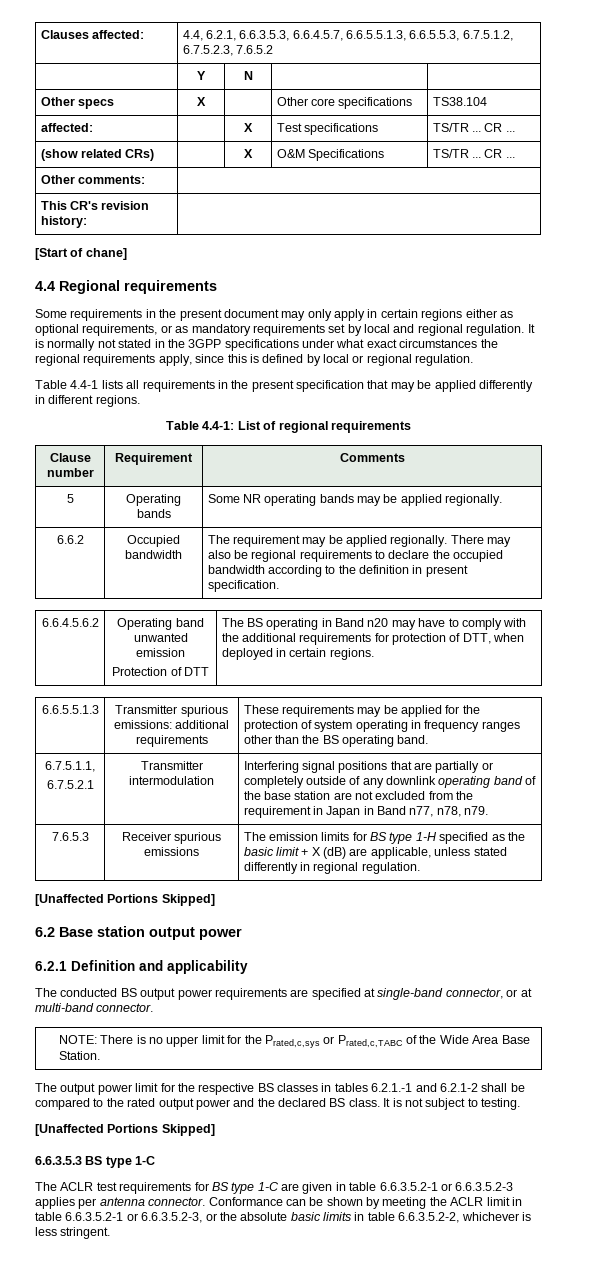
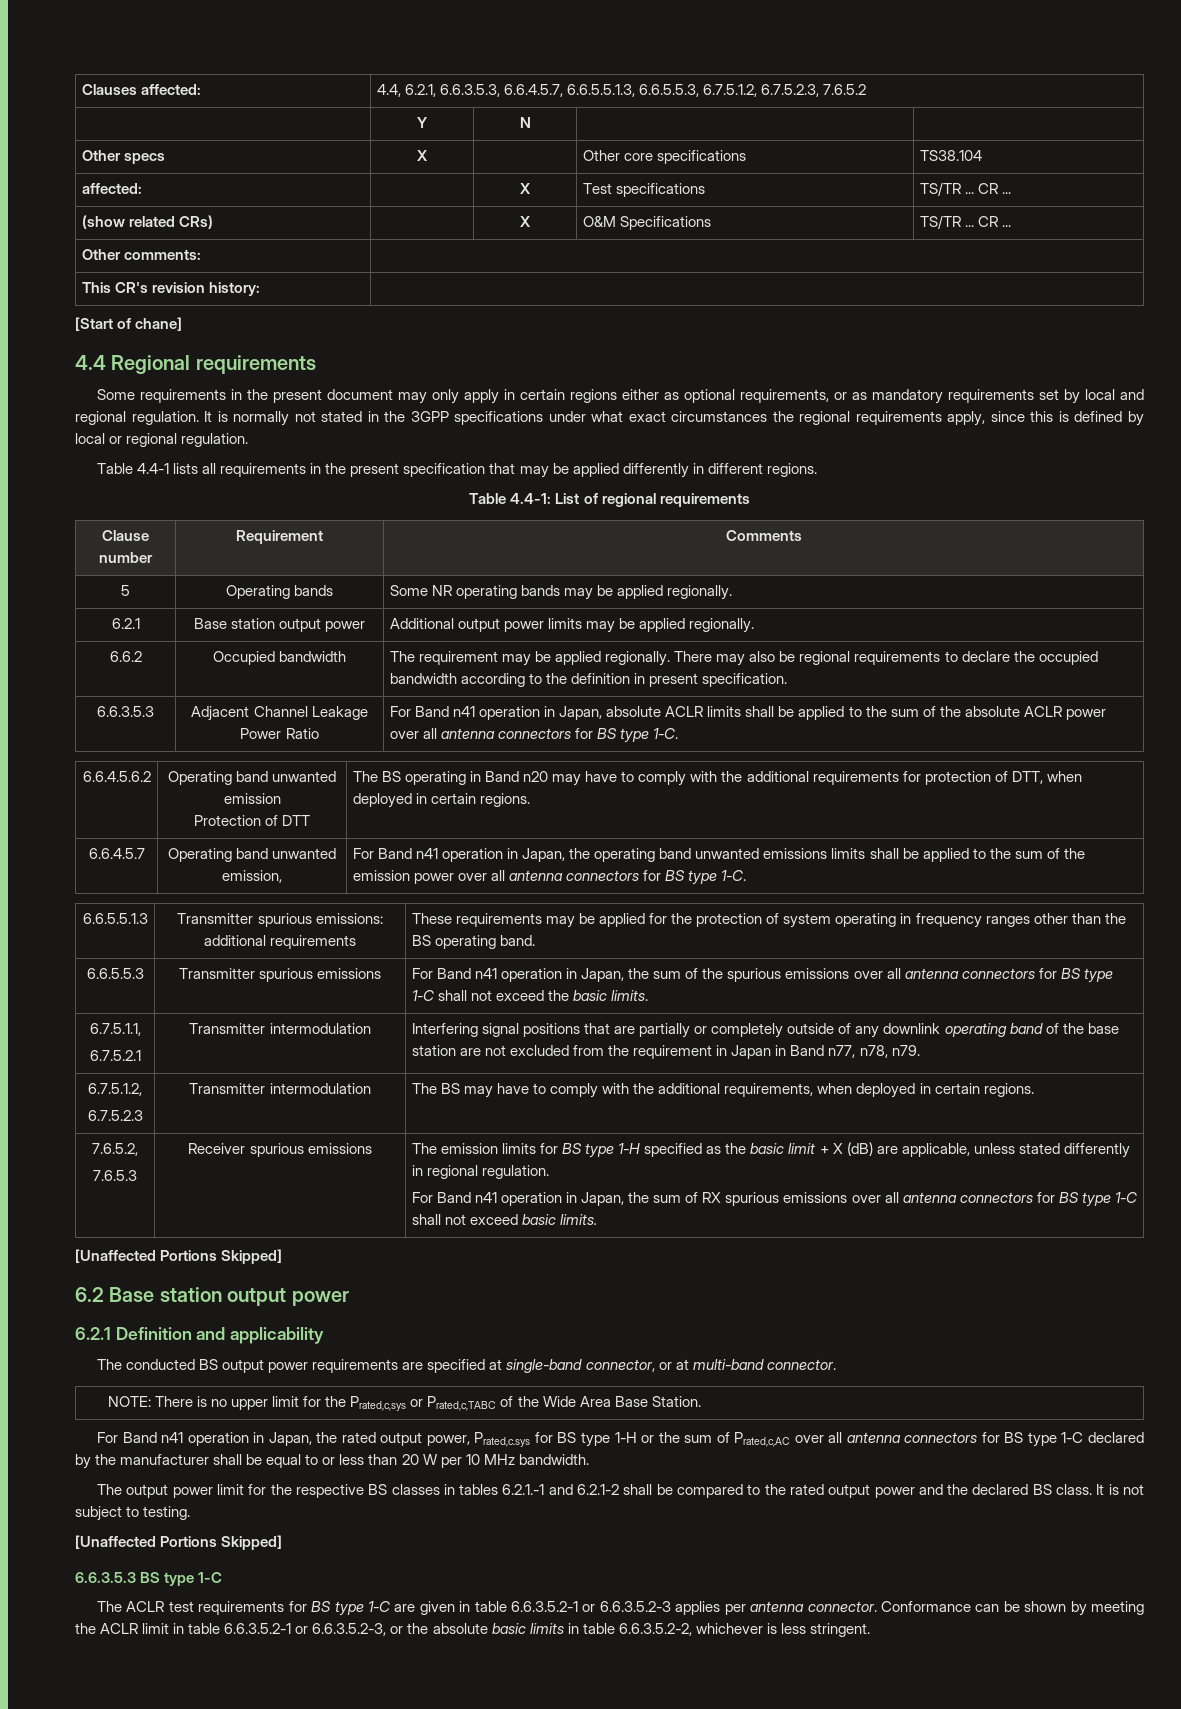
+ 6.2.1 | Base station output power | Additional output power limits may be applied regionally.
+ 6.6.3.5.3 | Adjacent Channel Leakage Power Ratio | For Band n41 operation in Japan, absolute ACLR limits shall be applied to the sum of the absolute ACLR power over all antenna connectors for BS type 1-C.
+ 6.6.4.5.7 | Operating band unwanted emission, | For Band n41 operation in Japan, the operating band unwanted emissions limits shall be applied to the sum of the emission power over all antenna connectors for BS type 1-C.
+ 6.6.5.5.3 | Transmitter spurious emissions | For Band n41 operation in Japan, the sum of the spurious emissions over all antenna connectors for BS type 1-C shall not exceed the basic limits.
  6.7.5.1.1,
  6.7.5.2.1 | Transmitter intermodulation | Interfering signal positions that are partially or completely outside of any downlink operating band of the base station are not excluded from the requirement in Japan in Band n77, n78, n79.
+ 6.7.5.1.2,
+ 6.7.5.2.3 | Transmitter intermodulation | The BS may have to comply with the additional requirements, when deployed in certain regions.
+ 7.6.5.2,
+ For Band n41 operation in Japan, the sum of RX spurious emissions over all antenna connectors for BS type 1-C shall not exceed basic limits.
+ For Band n41 operation in Japan, the rated output power, Prated,c.sys for BS type 1-H or the sum of Prated,c,AC over all antenna connectors for BS type 1-C declared by the manufacturer shall be equal to or less than 20 W per 10 MHz bandwidth.

